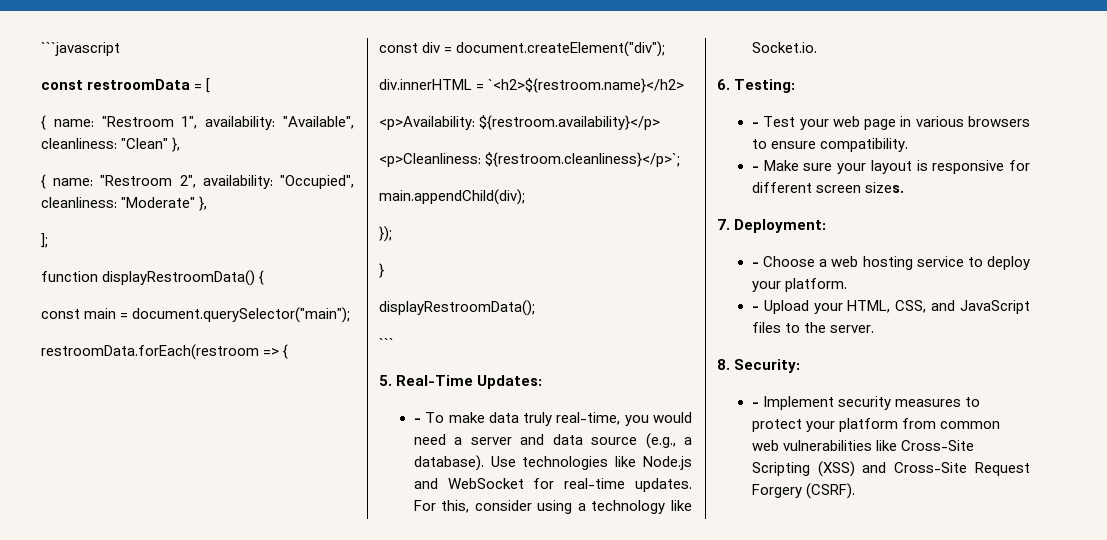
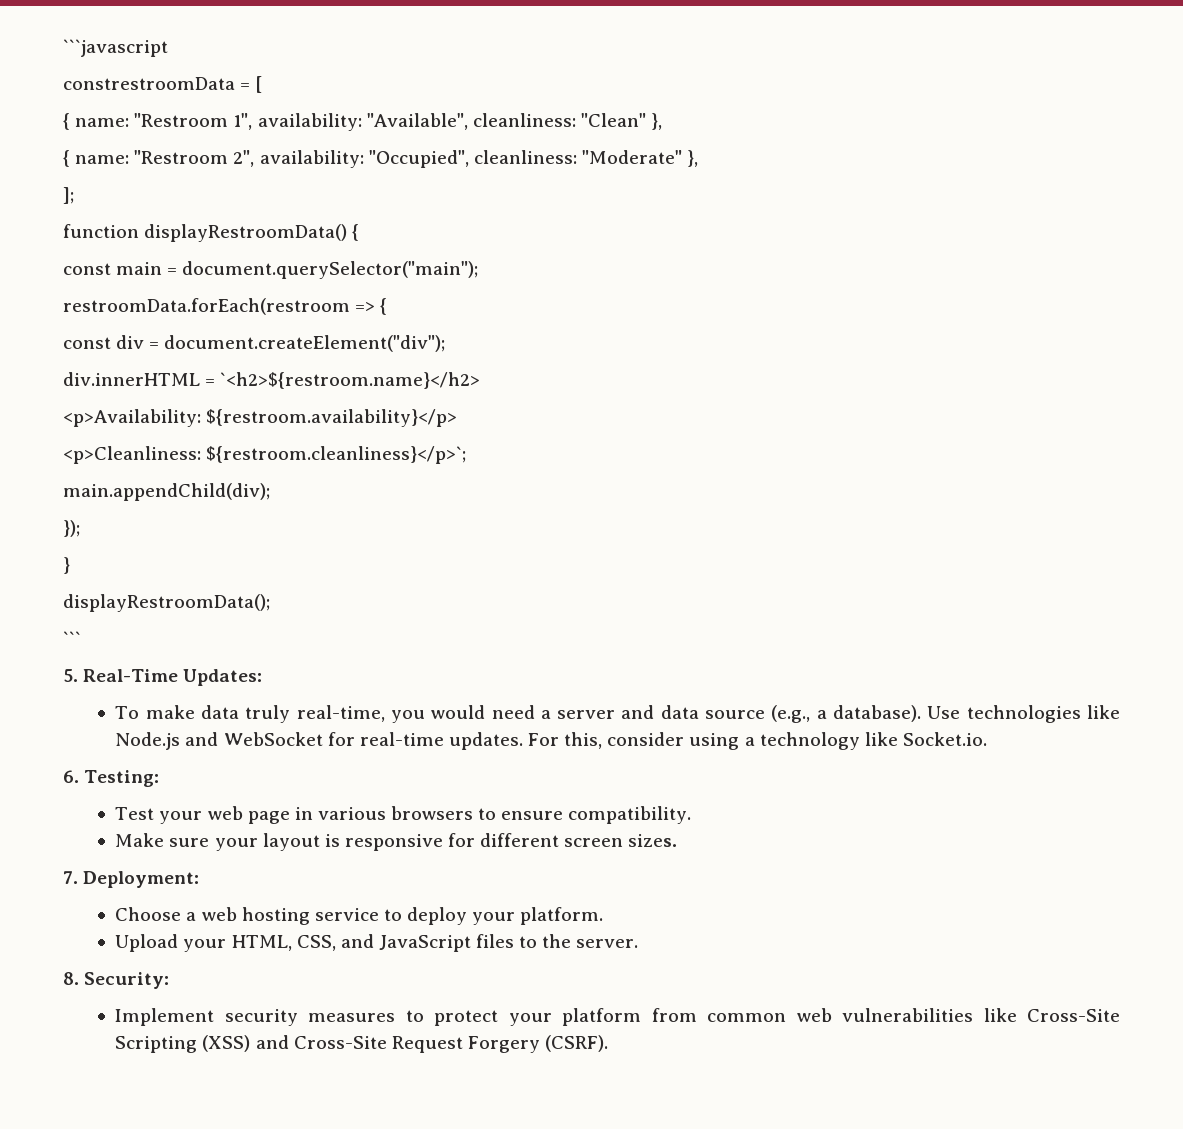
- const restroomData = [
+ constrestroomData = [
- - To make data truly real-time, you would need a server and data source (e.g., a database).
+ To make data truly real-time, you would need a server and data source (e.g., a database).
- - Test your web page in various browsers to ensure compatibility.
+ Test your web page in various browsers to ensure compatibility.
- - Make sure your layout is responsive for different screen sizes.
+ Make sure your layout is responsive for different screen sizes.
- - Choose a web hosting service to deploy your platform.
+ Choose a web hosting service to deploy your platform.
- - Upload your HTML, CSS, and JavaScript files to the server.
+ Upload your HTML, CSS, and JavaScript files to the server.
- - Implement security measures to protect your platform from common web vulnerabilities like Cross-Site Scripting (XSS) and Cross-Site Request Forgery (CSRF).
+ Implement security measures to protect your platform from common web vulnerabilities like Cross-Site Scripting (XSS) and Cross-Site Request Forgery (CSRF).

